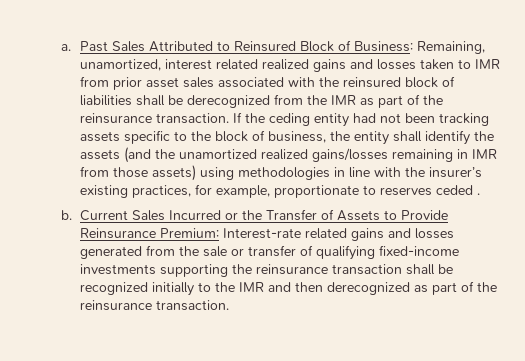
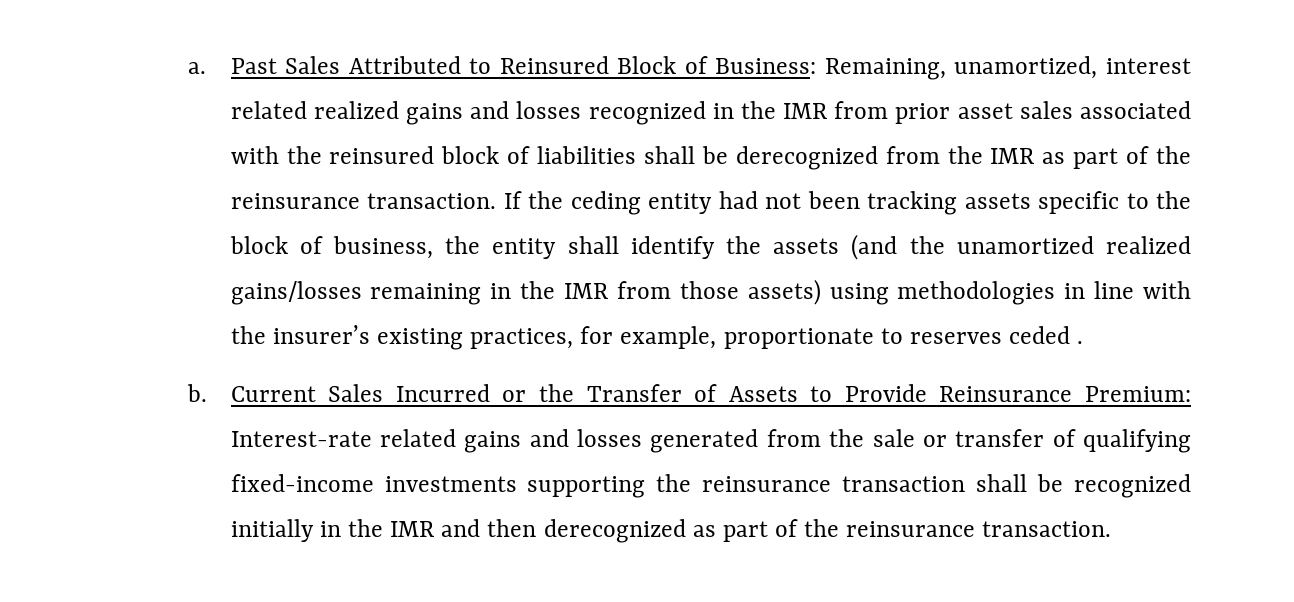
- Past Sales Attributed to Reinsured Block of Business: Remaining, unamortized, interest related realized gains and losses taken to IMR from prior asset sales associated with the reinsured block of liabilities shall be derecognized from the IMR as part of the reinsurance transaction.
+ Past Sales Attributed to Reinsured Block of Business: Remaining, unamortized, interest related realized gains and losses recognized in the IMR from prior asset sales associated with the reinsured block of liabilities shall be derecognized from the IMR as part of the reinsurance transaction.
- If the ceding entity had not been tracking assets specific to the block of business, the entity shall identify the assets (and the unamortized realized gains/losses remaining in IMR from those assets) using methodologies in line with the insurer’s existing practices, for example, proportionate to reserves ceded .
+ If the ceding entity had not been tracking assets specific to the block of business, the entity shall identify the assets (and the unamortized realized gains/losses remaining in the IMR from those assets) using methodologies in line with the insurer’s existing practices, for example, proportionate to reserves ceded .
- Current Sales Incurred or the Transfer of Assets to Provide Reinsurance Premium: Interest-rate related gains and losses generated from the sale or transfer of qualifying fixed-income investments supporting the reinsurance transaction shall be recognized initially to the IMR and then derecognized as part of the reinsurance transaction.
+ Current Sales Incurred or the Transfer of Assets to Provide Reinsurance Premium: Interest-rate related gains and losses generated from the sale or transfer of qualifying fixed-income investments supporting the reinsurance transaction shall be recognized initially in the IMR and then derecognized as part of the reinsurance transaction.

